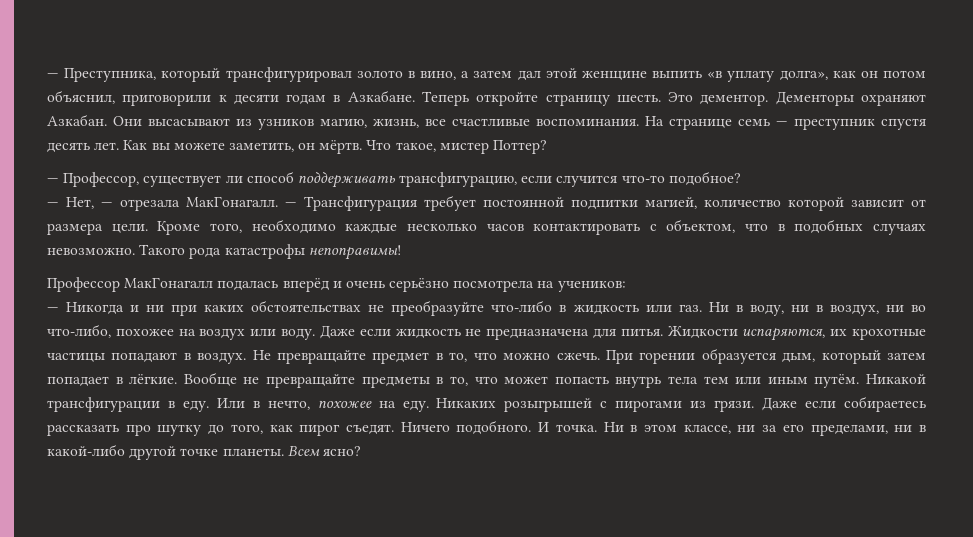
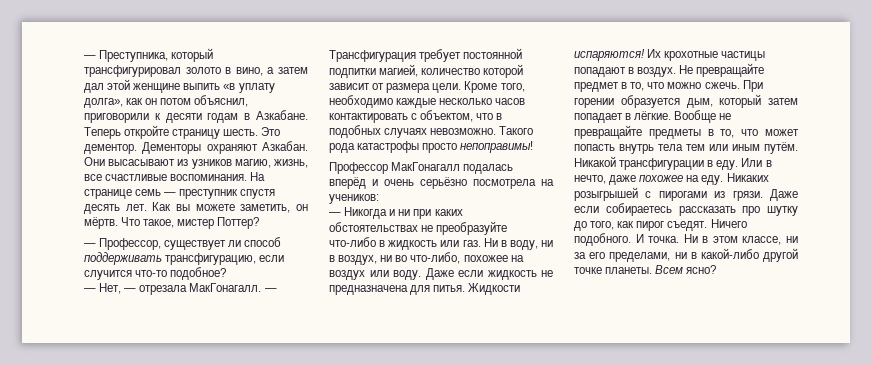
- Такого рода катастрофы непоправимы!
+ Такого рода катастрофы просто непоправимы!
- Жидкости испаряются, их крохотные частицы попадают в воздух.
+ Жидкости испаряются! Их крохотные частицы попадают в воздух.
- Или в нечто, похожее на еду.
+ Или в нечто, даже похожее на еду.

